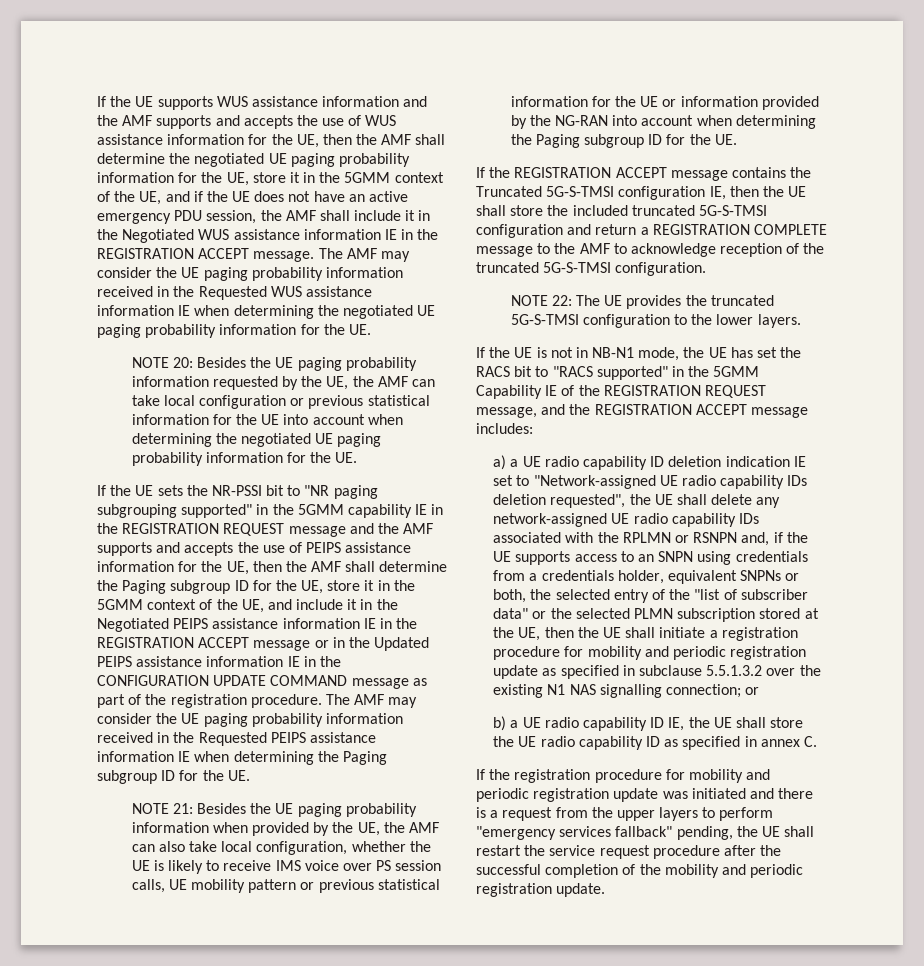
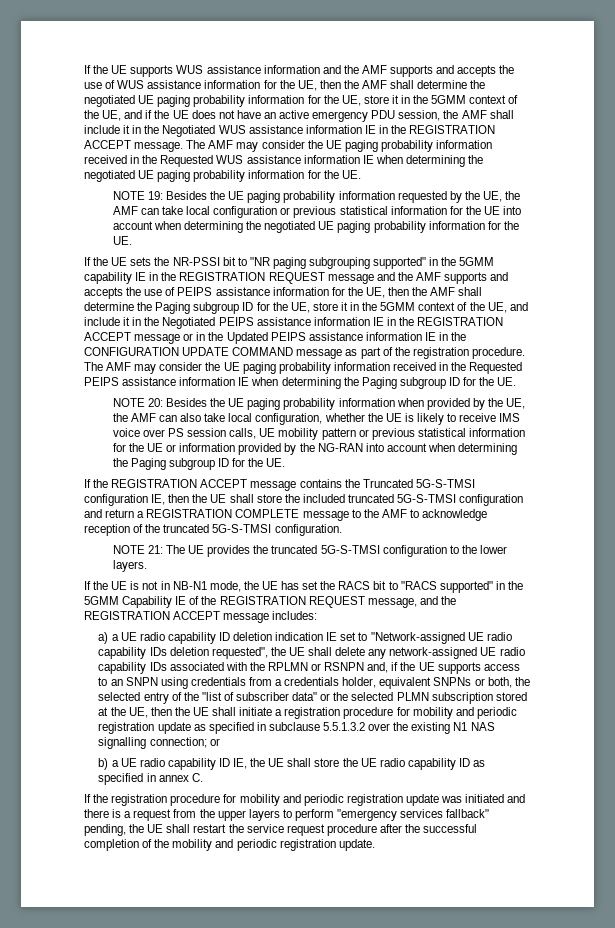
- NOTE 20: Besides the UE paging probability information requested by the UE, the AMF can take local configuration or previous statistical information for the UE into account when determining the negotiated UE paging probability information for the UE.
+ NOTE 19: Besides the UE paging probability information requested by the UE, the AMF can take local configuration or previous statistical information for the UE into account when determining the negotiated UE paging probability information for the UE.
- NOTE 21: Besides the UE paging probability information when provided by the UE, the AMF can also take local configuration, whether the UE is likely to receive IMS voice over PS session calls, UE mobility pattern or previous statistical information for the UE or information provided by the NG-RAN into account when determining the Paging subgroup ID for the UE.
+ NOTE 20: Besides the UE paging probability information when provided by the UE, the AMF can also take local configuration, whether the UE is likely to receive IMS voice over PS session calls, UE mobility pattern or previous statistical information for the UE or information provided by the NG-RAN into account when determining the Paging subgroup ID for the UE.
- NOTE 22: The UE provides the truncated 5G-S-TMSI configuration to the lower layers.
+ NOTE 21: The UE provides the truncated 5G-S-TMSI configuration to the lower layers.

